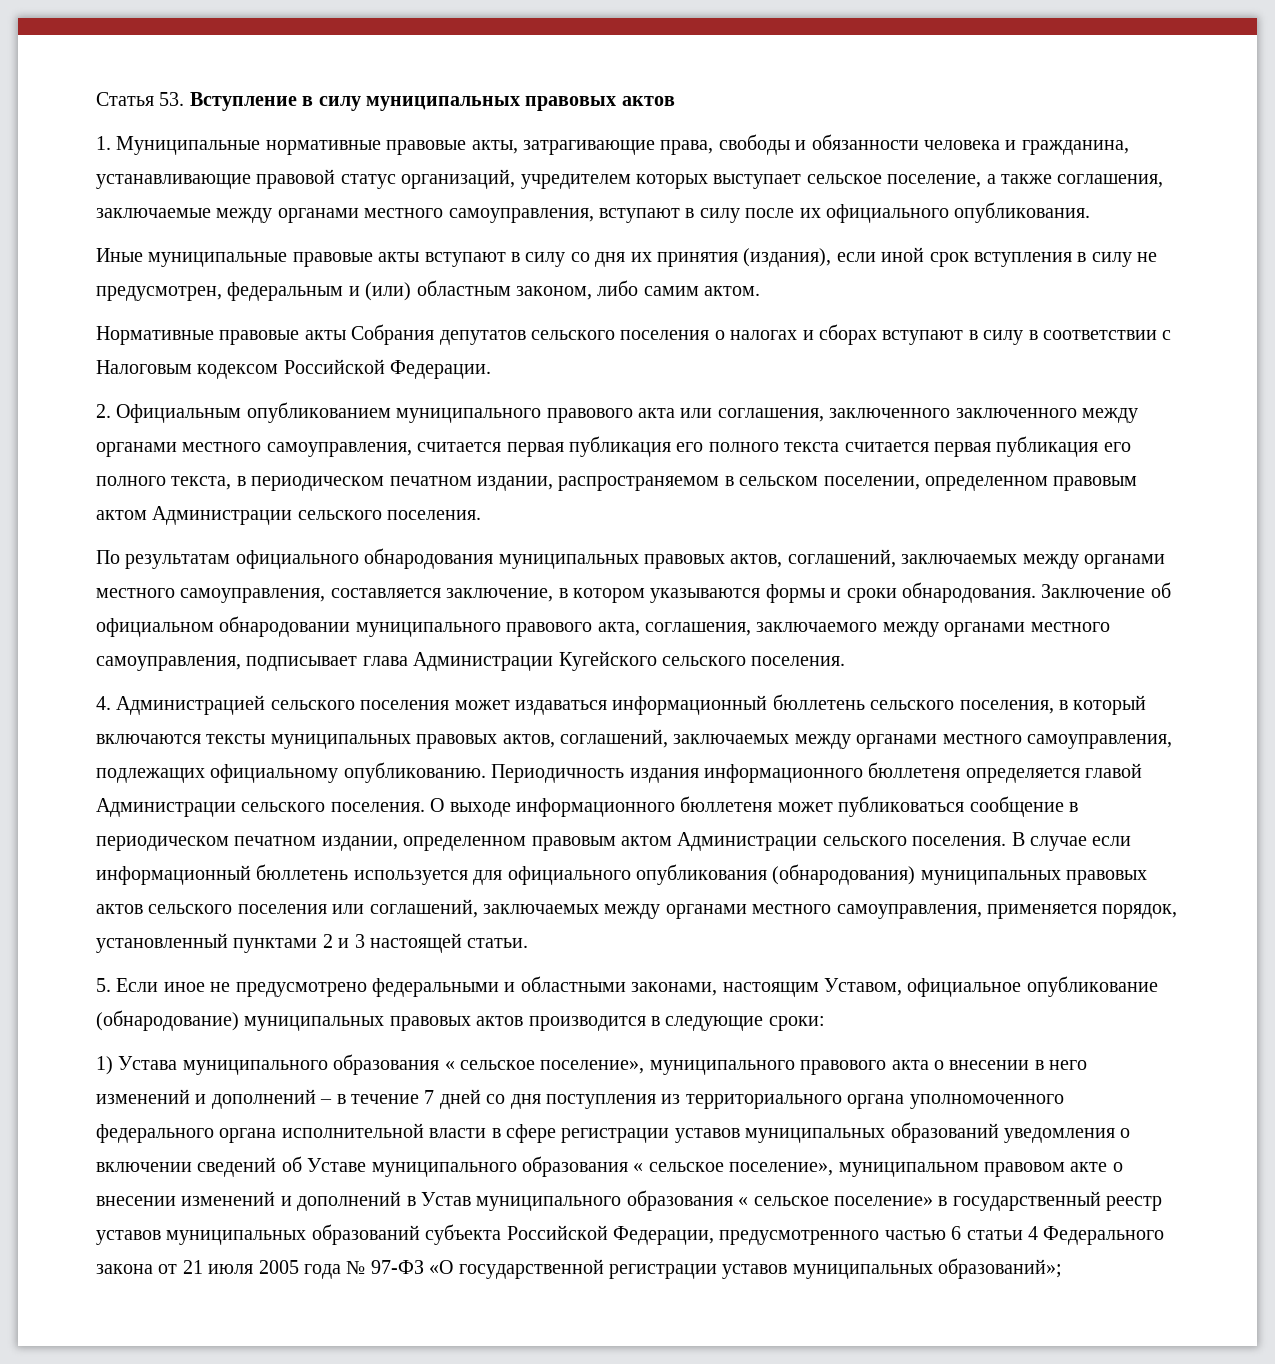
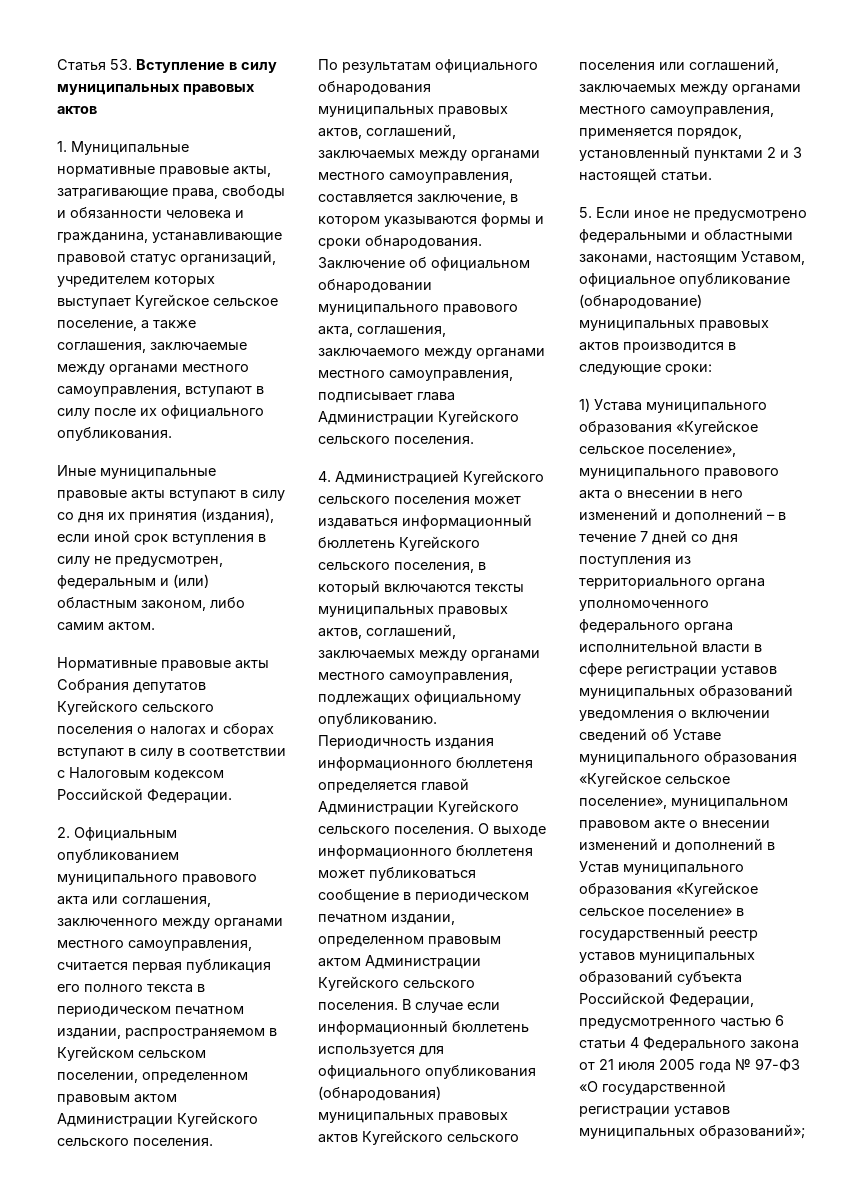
- 1. Муниципальные нормативные правовые акты, затрагивающие права, свободы и обязанности человека и гражданина, устанавливающие правовой статус организаций, учредителем которых выступает сельское поселение, а также соглашения, заключаемые между органами местного самоуправления, вступают в силу после их официального опубликования.
+ 1. Муниципальные нормативные правовые акты, затрагивающие права, свободы и обязанности человека и гражданина, устанавливающие правовой статус организаций, учредителем которых выступает Кугейское сельское поселение, а также соглашения, заключаемые между органами местного самоуправления, вступают в силу после их официального опубликования.
- Нормативные правовые акты Собрания депутатов сельского поселения о налогах и сборах вступают в силу в соответствии с Налоговым кодексом Российской Федерации.
+ Нормативные правовые акты Собрания депутатов Кугейского сельского поселения о налогах и сборах вступают в силу в соответствии с Налоговым кодексом Российской Федерации.
- 2. Официальным опубликованием муниципального правового акта или соглашения, заключенного заключенного между органами местного самоуправления, считается первая публикация его полного текста считается первая публикация его полного текста, в периодическом печатном издании, распространяемом в сельском поселении, определенном правовым актом Администрации сельского поселения.
+ 2. Официальным опубликованием муниципального правового акта или соглашения, заключенного между органами местного самоуправления, считается первая публикация его полного текста в периодическом печатном издании, распространяемом в Кугейском сельском поселении, определенном правовым актом Администрации Кугейского сельского поселения.
- 4. Администрацией сельского поселения может издаваться информационный бюллетень сельского поселения, в который включаются тексты муниципальных правовых актов, соглашений, заключаемых между органами местного самоуправления, подлежащих официальному опубликованию.
+ 4. Администрацией Кугейского сельского поселения может издаваться информационный бюллетень Кугейского сельского поселения, в который включаются тексты муниципальных правовых актов, соглашений, заключаемых между органами местного самоуправления, подлежащих официальному опубликованию.
- Периодичность издания информационного бюллетеня определяется главой Администрации сельского поселения.
+ Периодичность издания информационного бюллетеня определяется главой Администрации Кугейского сельского поселения.
- О выходе информационного бюллетеня может публиковаться сообщение в периодическом печатном издании, определенном правовым актом Администрации сельского поселения.
+ О выходе информационного бюллетеня может публиковаться сообщение в периодическом печатном издании, определенном правовым актом Администрации Кугейского сельского поселения.
- В случае если информационный бюллетень используется для официального опубликования (обнародования) муниципальных правовых актов сельского поселения или соглашений, заключаемых между органами местного самоуправления, применяется порядок, установленный пунктами 2 и 3 настоящей статьи.
+ В случае если информационный бюллетень используется для официального опубликования (обнародования) муниципальных правовых актов Кугейского сельского поселения или соглашений, заключаемых между органами местного самоуправления, применяется порядок, установленный пунктами 2 и 3 настоящей статьи.
- 1) Устава муниципального образования « сельское поселение», муниципального правового акта о внесении в него изменений и дополнений – в течение 7 дней со дня поступления из территориального органа уполномоченного федерального органа исполнительной власти в сфере регистрации уставов муниципальных образований уведомления о включении сведений об Уставе муниципального образования « сельское поселение», муниципальном правовом акте о внесении изменений и дополнений в Устав муниципального образования « сельское поселение» в государственный реестр уставов муниципальных образований субъекта Российской Федерации, предусмотренного частью 6 статьи 4 Федерального закона от 21 июля 2005 года № 97-ФЗ «О государственной регистрации уставов муниципальных образований»;
+ 1) Устава муниципального образования «Кугейское сельское поселение», муниципального правового акта о внесении в него изменений и дополнений – в течение 7 дней со дня поступления из территориального органа уполномоченного федерального органа исполнительной власти в сфере регистрации уставов муниципальных образований уведомления о включении сведений об Уставе муниципального образования «Кугейское сельское поселение», муниципальном правовом акте о внесении изменений и дополнений в Устав муниципального образования «Кугейское сельское поселение» в государственный реестр уставов муниципальных образований субъекта Российской Федерации, предусмотренного частью 6 статьи 4 Федерального закона от 21 июля 2005 года № 97-ФЗ «О государственной регистрации уставов муниципальных образований»;

